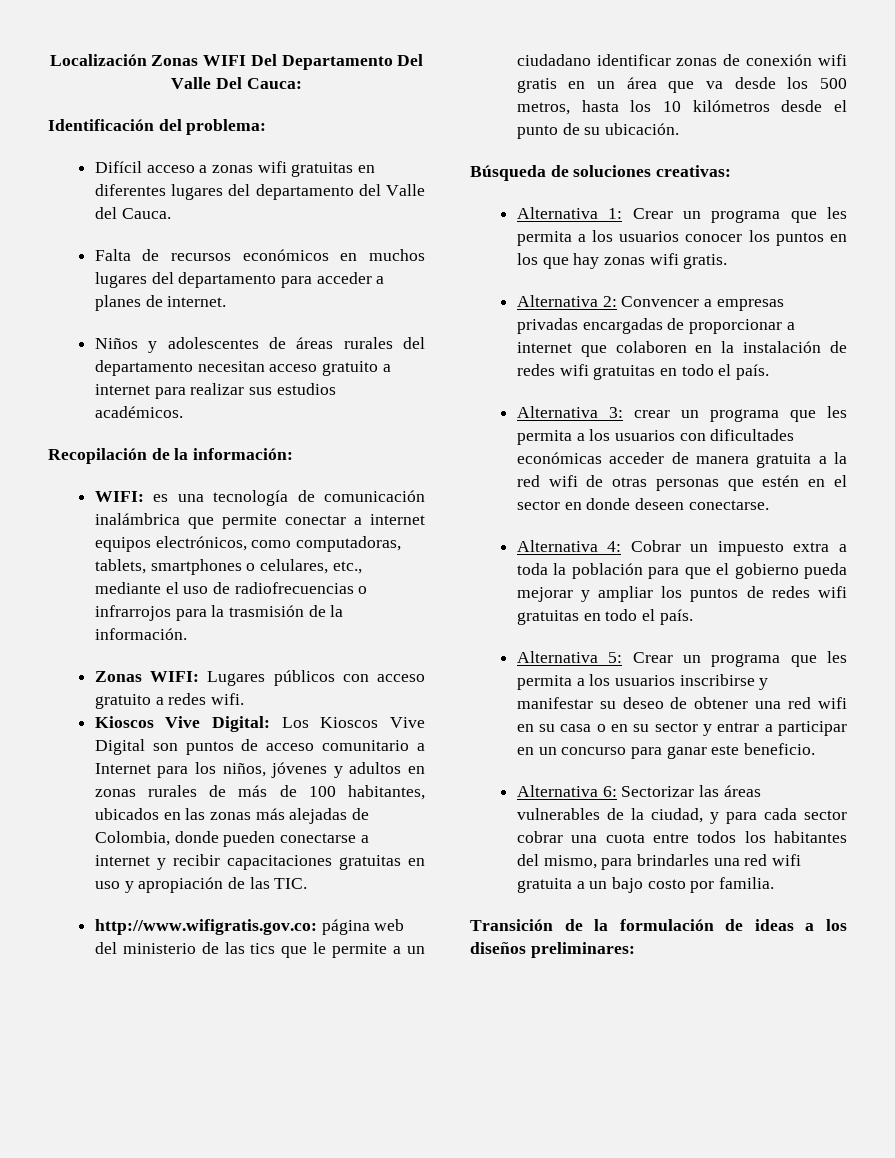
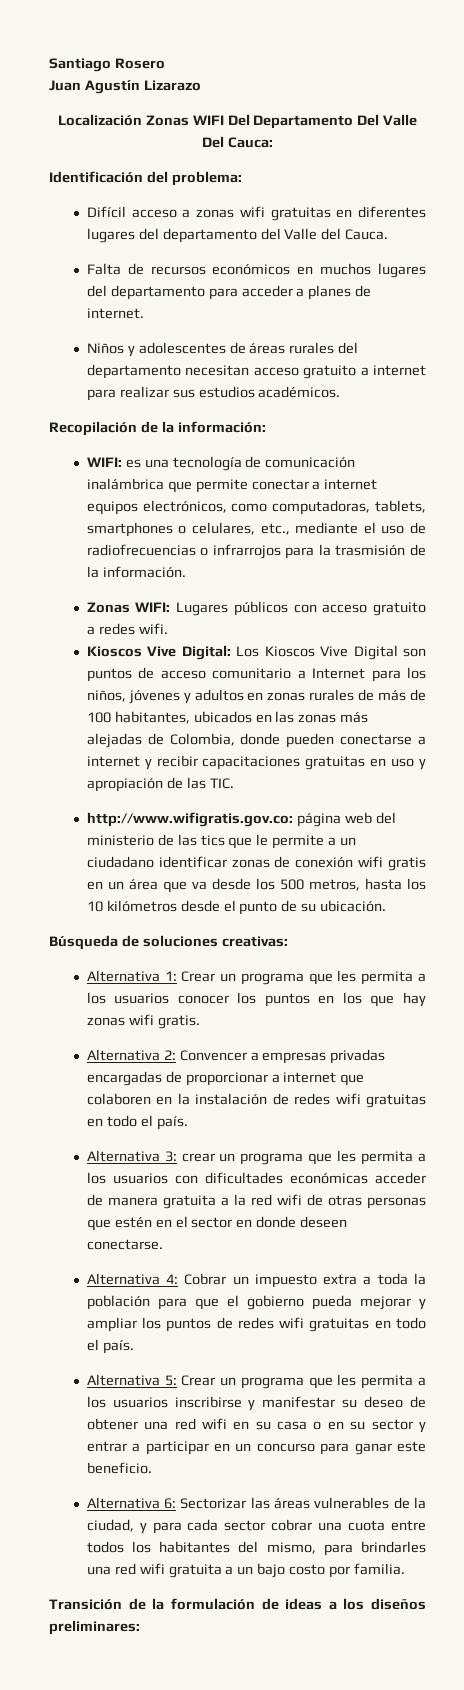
+ Santiago Rosero
+ Juan Agustín Lizarazo

